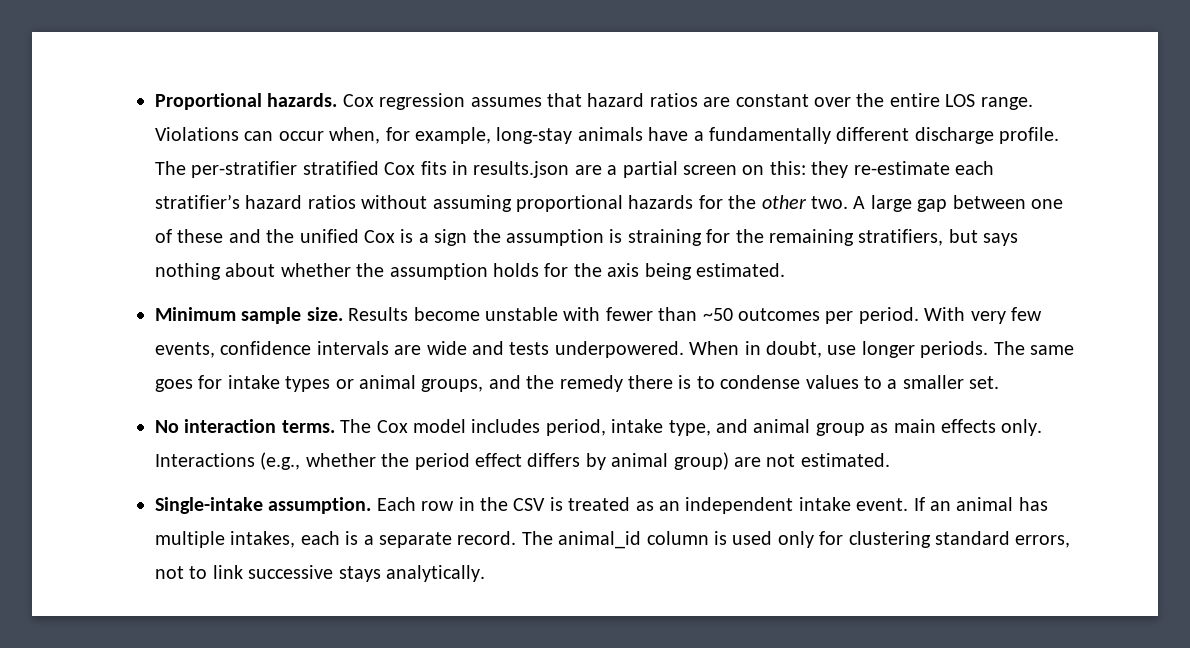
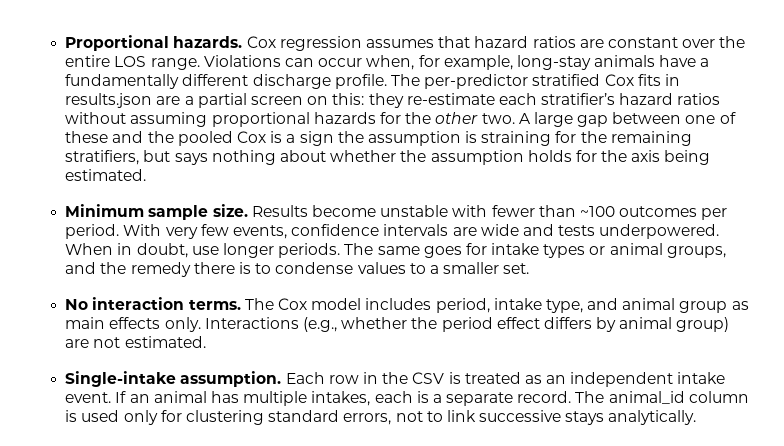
- The per-stratifier stratified Cox fits in results.json are a partial screen on this: they re-estimate each stratifier’s hazard ratios without assuming proportional hazards for the other two.
+ The per-predictor stratified Cox fits in results.json are a partial screen on this: they re-estimate each stratifier’s hazard ratios without assuming proportional hazards for the other two.
- A large gap between one of these and the unified Cox is a sign the assumption is straining for the remaining stratifiers, but says nothing about whether the assumption holds for the axis being estimated.
+ A large gap between one of these and the pooled Cox is a sign the assumption is straining for the remaining stratifiers, but says nothing about whether the assumption holds for the axis being estimated.
- Results become unstable with fewer than ~50 outcomes per period.
+ Results become unstable with fewer than ~100 outcomes per period.

